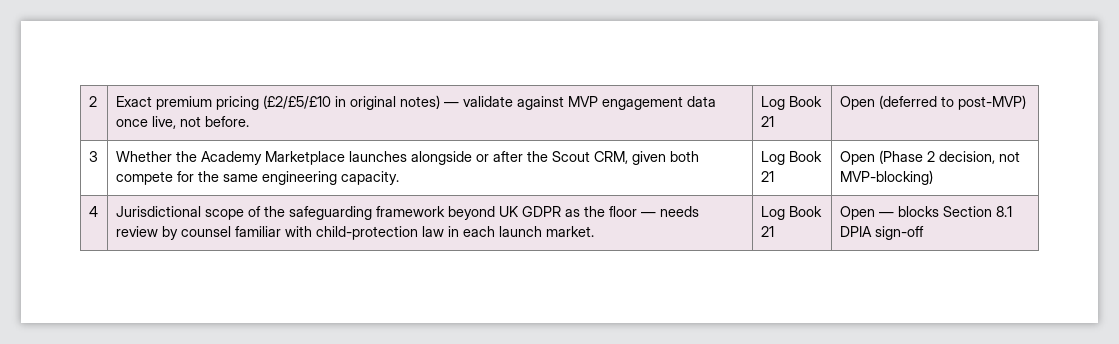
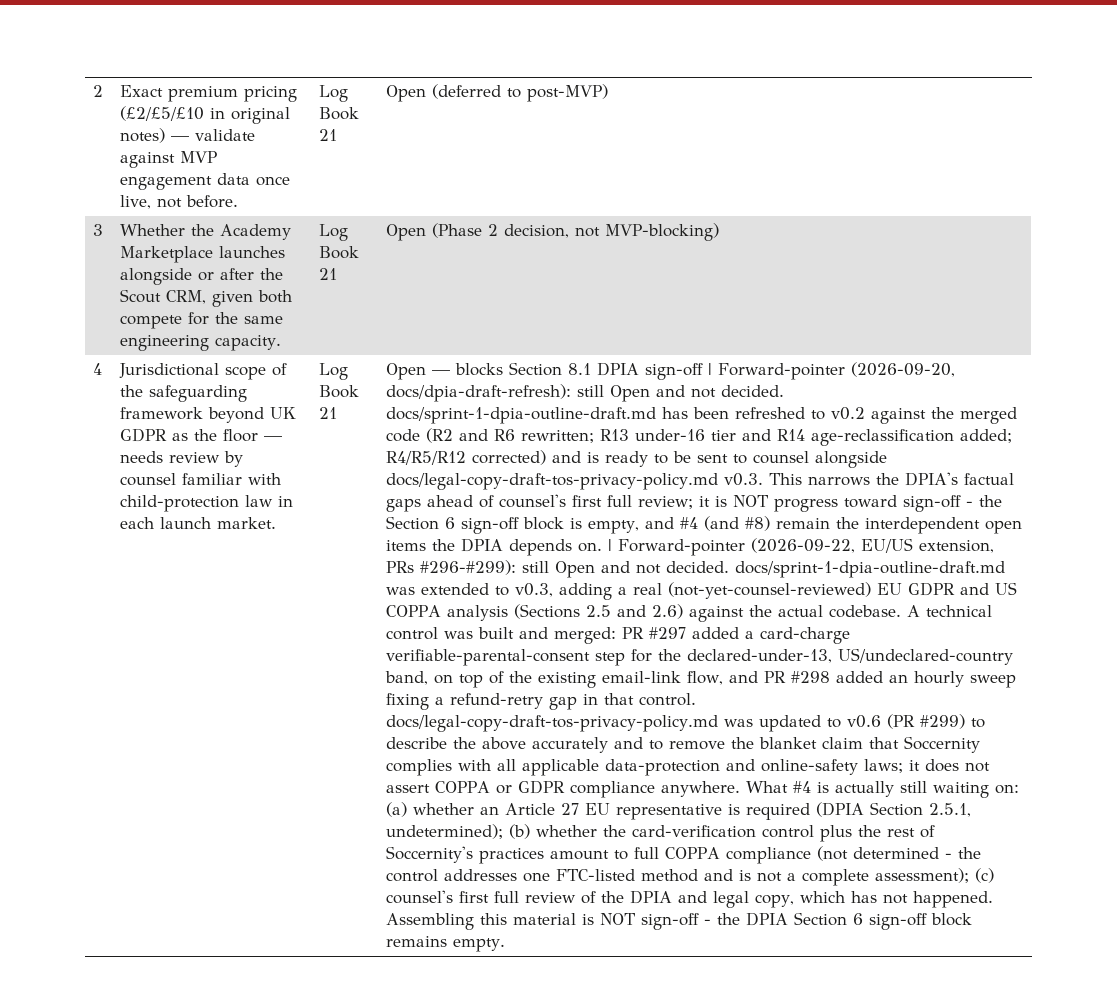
- Open — blocks Section 8.1 DPIA sign-off
+ Open — blocks Section 8.1 DPIA sign-off | Forward-pointer (2026-09-20, docs/dpia-draft-refresh): still Open and not decided. docs/sprint-1-dpia-outline-draft.md has been refreshed to v0.2 against the merged code (R2 and R6 rewritten; R13 under-16 tier and R14 age-reclassification added; R4/R5/R12 corrected) and is ready to be sent to counsel alongside docs/legal-copy-draft-tos-privacy-policy.md v0.3. This narrows the DPIA's factual gaps ahead of counsel's first full review; it is NOT progress toward sign-off - the Section 6 sign-off block is empty, and #4 (and #8) remain the interdependent open items the DPIA depends on. | Forward-pointer (2026-09-22, EU/US extension, PRs #296-#299): still Open and not decided. docs/sprint-1-dpia-outline-draft.md was extended to v0.3, adding a real (not-yet-counsel-reviewed) EU GDPR and US COPPA analysis (Sections 2.5 and 2.6) against the actual codebase. A technical control was built and merged: PR #297 added a card-charge verifiable-parental-consent step for the declared-under-13, US/undeclared-country band, on top of the existing email-link flow, and PR #298 added an hourly sweep fixing a refund-retry gap in that control. docs/legal-copy-draft-tos-privacy-policy.md was updated to v0.6 (PR #299) to describe the above accurately and to remove the blanket claim that Soccernity complies with all applicable data-protection and online-safety laws; it does not assert COPPA or GDPR compliance anywhere. What #4 is actually still waiting on: (a) whether an Article 27 EU representative is required (DPIA Section 2.5.1, undetermined); (b) whether the card-verification control plus the rest of Soccernity's practices amount to full COPPA compliance (not determined - the control addresses one FTC-listed method and is not a complete assessment); (c) counsel's first full review of the DPIA and legal copy, which has not happened. Assembling this material is NOT sign-off - the DPIA Section 6 sign-off block remains empty.

